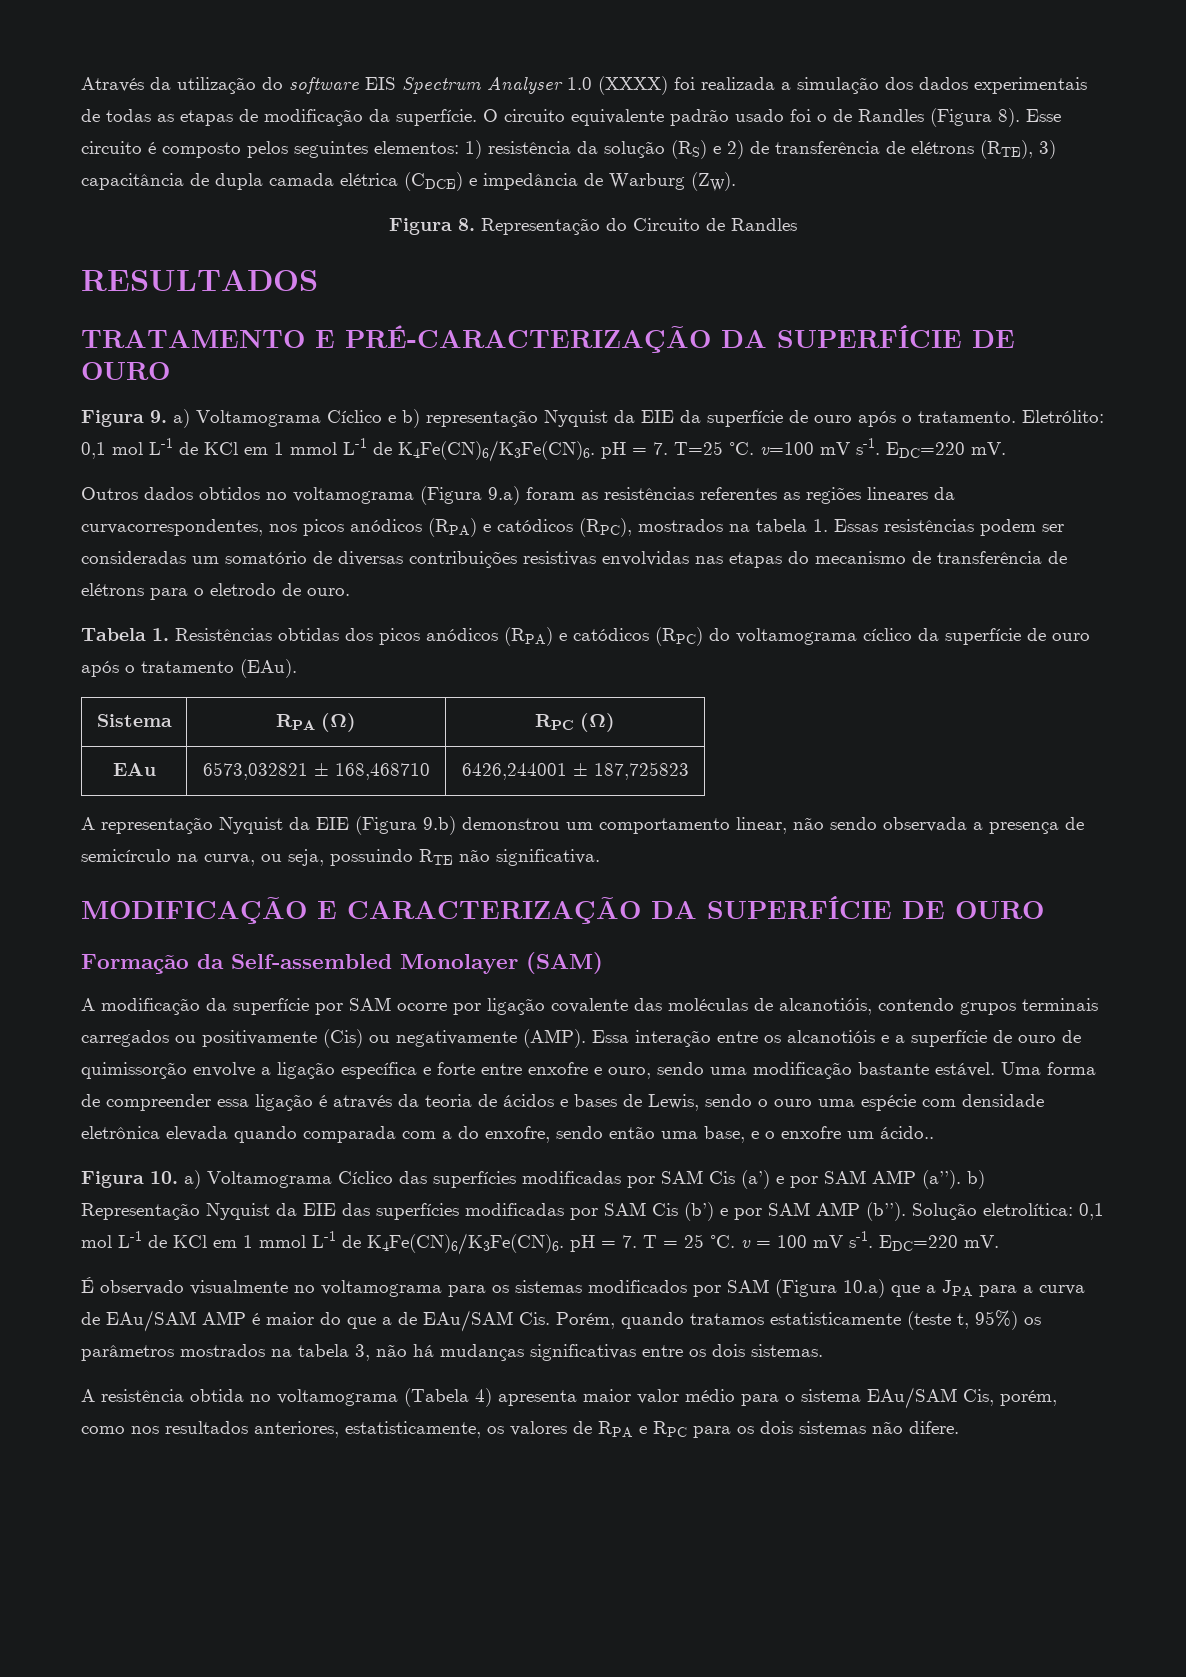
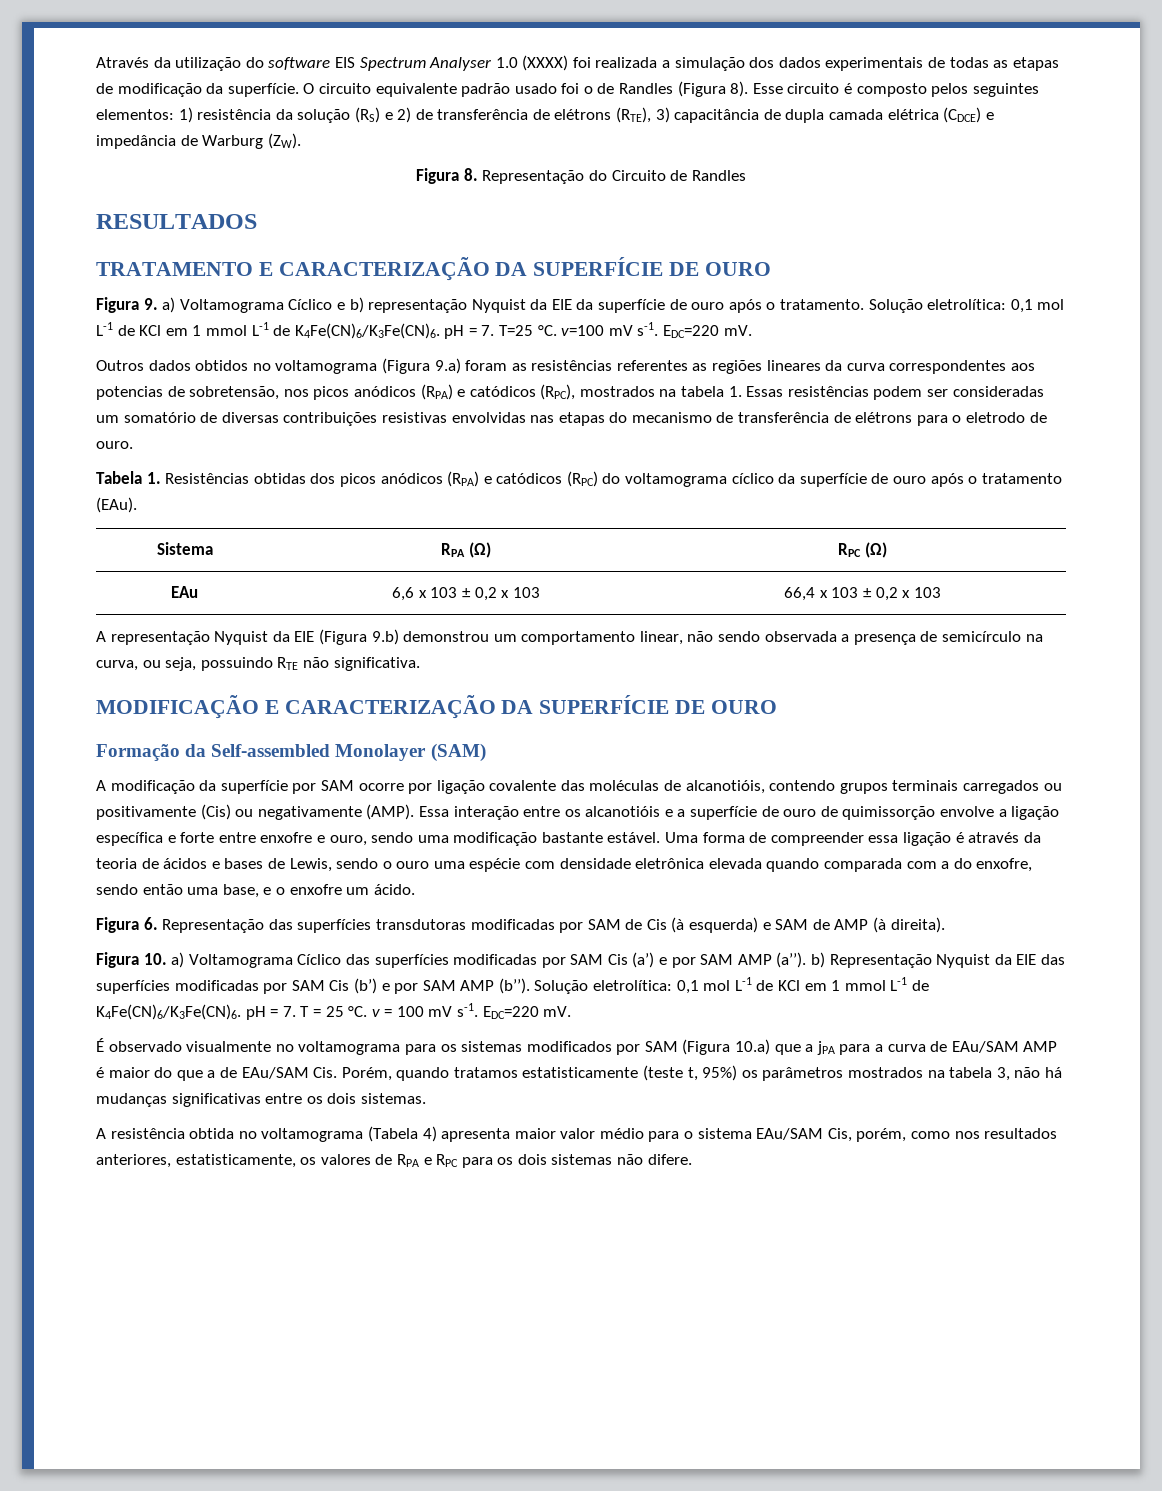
- TRATAMENTO E PRÉ-CARACTERIZAÇÃO DA SUPERFÍCIE DE OURO
+ TRATAMENTO E CARACTERIZAÇÃO DA SUPERFÍCIE DE OURO
- Eletrólito: 0,1 mol L-1 de KCl em 1 mmol L-1 de K4Fe(CN)6/K3Fe(CN)6. pH = 7. T=25 °C. v=100 mV s-1.
+ Solução eletrolítica: 0,1 mol L-1 de KCl em 1 mmol L-1 de K4Fe(CN)6/K3Fe(CN)6. pH = 7. T=25 °C. v=100 mV s-1.
- Outros dados obtidos no voltamograma (Figura 9.a) foram as resistências referentes as regiões lineares da curvacorrespondentes, nos picos anódicos (RPA) e catódicos (RPC), mostrados na tabela 1. Essas resistências podem ser consideradas um somatório de diversas contribuições resistivas envolvidas nas etapas do mecanismo de transferência de elétrons para o eletrodo de ouro.
+ Outros dados obtidos no voltamograma (Figura 9.a) foram as resistências referentes as regiões lineares da curva correspondentes aos potencias de sobretensão, nos picos anódicos (RPA) e catódicos (RPC), mostrados na tabela 1. Essas resistências podem ser consideradas um somatório de diversas contribuições resistivas envolvidas nas etapas do mecanismo de transferência de elétrons para o eletrodo de ouro.
- EAu | 6573,032821 ± 168,468710 | 6426,244001 ± 187,725823
+ EAu | 6,6 x 103 ± 0,2 x 103 | 66,4 x 103 ± 0,2 x 103
- Uma forma de compreender essa ligação é através da teoria de ácidos e bases de Lewis, sendo o ouro uma espécie com densidade eletrônica elevada quando comparada com a do enxofre, sendo então uma base, e o enxofre um ácido..
+ Uma forma de compreender essa ligação é através da teoria de ácidos e bases de Lewis, sendo o ouro uma espécie com densidade eletrônica elevada quando comparada com a do enxofre, sendo então uma base, e o enxofre um ácido.
+ Figura 6. Representação das superfícies transdutoras modificadas por SAM de Cis (à esquerda) e SAM de AMP (à direita).
- É observado visualmente no voltamograma para os sistemas modificados por SAM (Figura 10.a) que a JPA para a curva de EAu/SAM AMP é maior do que a de EAu/SAM Cis. Porém, quando tratamos estatisticamente (teste t, 95%) os parâmetros mostrados na tabela 3, não há mudanças significativas entre os dois sistemas.
+ É observado visualmente no voltamograma para os sistemas modificados por SAM (Figura 10.a) que a jPA para a curva de EAu/SAM AMP é maior do que a de EAu/SAM Cis. Porém, quando tratamos estatisticamente (teste t, 95%) os parâmetros mostrados na tabela 3, não há mudanças significativas entre os dois sistemas.

